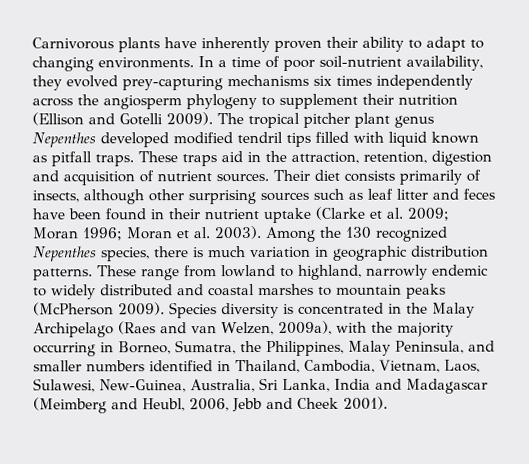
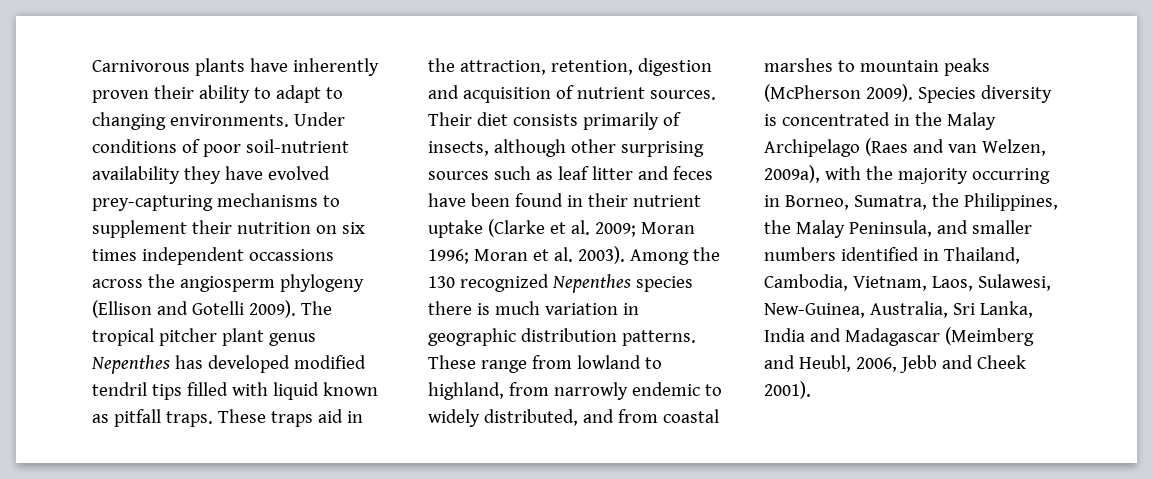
- In a time of poor soil-nutrient availability, they evolved prey-capturing mechanisms six times independently across the angiosperm phylogeny to supplement their nutrition (Ellison and Gotelli 2009).
+ Under conditions of poor soil-nutrient availability they have evolved prey-capturing mechanisms to supplement their nutrition on six times independent occassions across the angiosperm phylogeny (Ellison and Gotelli 2009).
- The tropical pitcher plant genus Nepenthes developed modified tendril tips filled with liquid known as pitfall traps.
+ The tropical pitcher plant genus Nepenthes has developed modified tendril tips filled with liquid known as pitfall traps.
- Among the 130 recognized Nepenthes species, there is much variation in geographic distribution patterns.
+ Among the 130 recognized Nepenthes species there is much variation in geographic distribution patterns.
- These range from lowland to highland, narrowly endemic to widely distributed and coastal marshes to mountain peaks (McPherson 2009).
+ These range from lowland to highland, from narrowly endemic to widely distributed, and from coastal marshes to mountain peaks (McPherson 2009).
- Species diversity is concentrated in the Malay Archipelago (Raes and van Welzen, 2009a), with the majority occurring in Borneo, Sumatra, the Philippines, Malay Peninsula, and smaller numbers identified in Thailand, Cambodia, Vietnam, Laos, Sulawesi, New-Guinea, Australia, Sri Lanka, India and Madagascar (Meimberg and Heubl, 2006, Jebb and Cheek 2001).
+ Species diversity is concentrated in the Malay Archipelago (Raes and van Welzen, 2009a), with the majority occurring in Borneo, Sumatra, the Philippines, the Malay Peninsula, and smaller numbers identified in Thailand, Cambodia, Vietnam, Laos, Sulawesi, New-Guinea, Australia, Sri Lanka, India and Madagascar (Meimberg and Heubl, 2006, Jebb and Cheek 2001).

